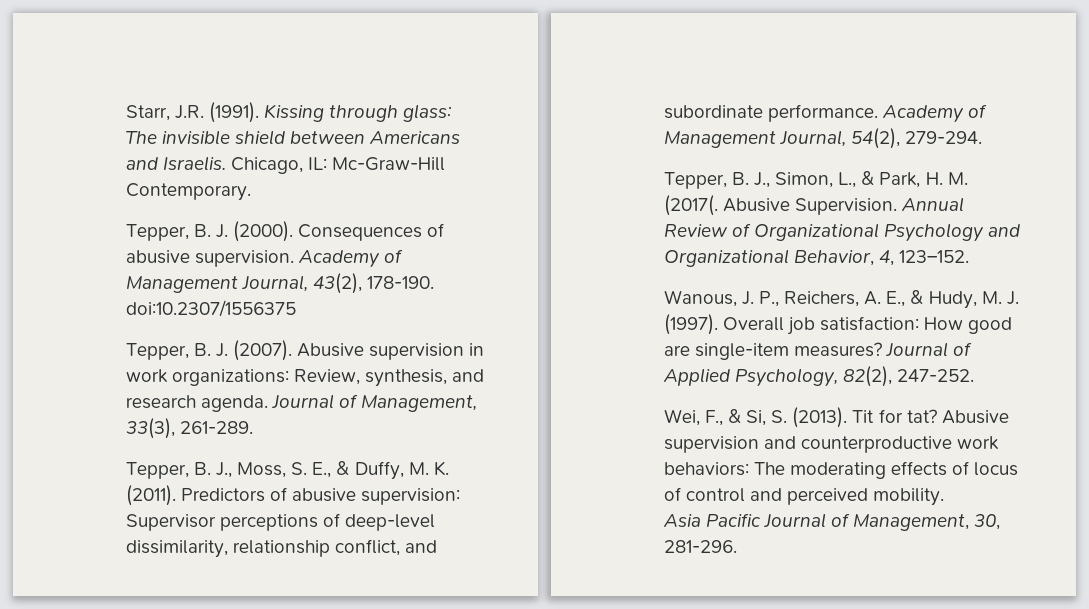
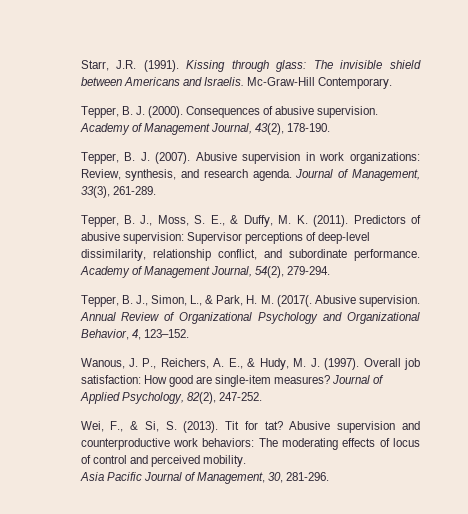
- Chicago, IL: Mc-Graw-Hill Contemporary.
+ Mc-Graw-Hill Contemporary.
- Academy of Management Journal, 43(2), 178-190. doi:10.2307/1556375
+ Academy of Management Journal, 43(2), 178-190.
- Abusive Supervision.
+ Abusive supervision.

